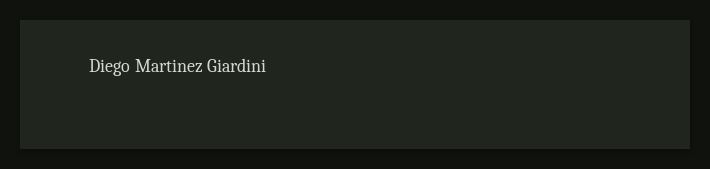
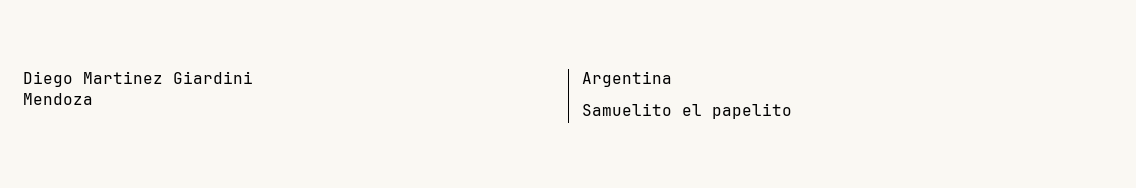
+ Mendoza
+ Argentina
+ Samuelito el papelito

